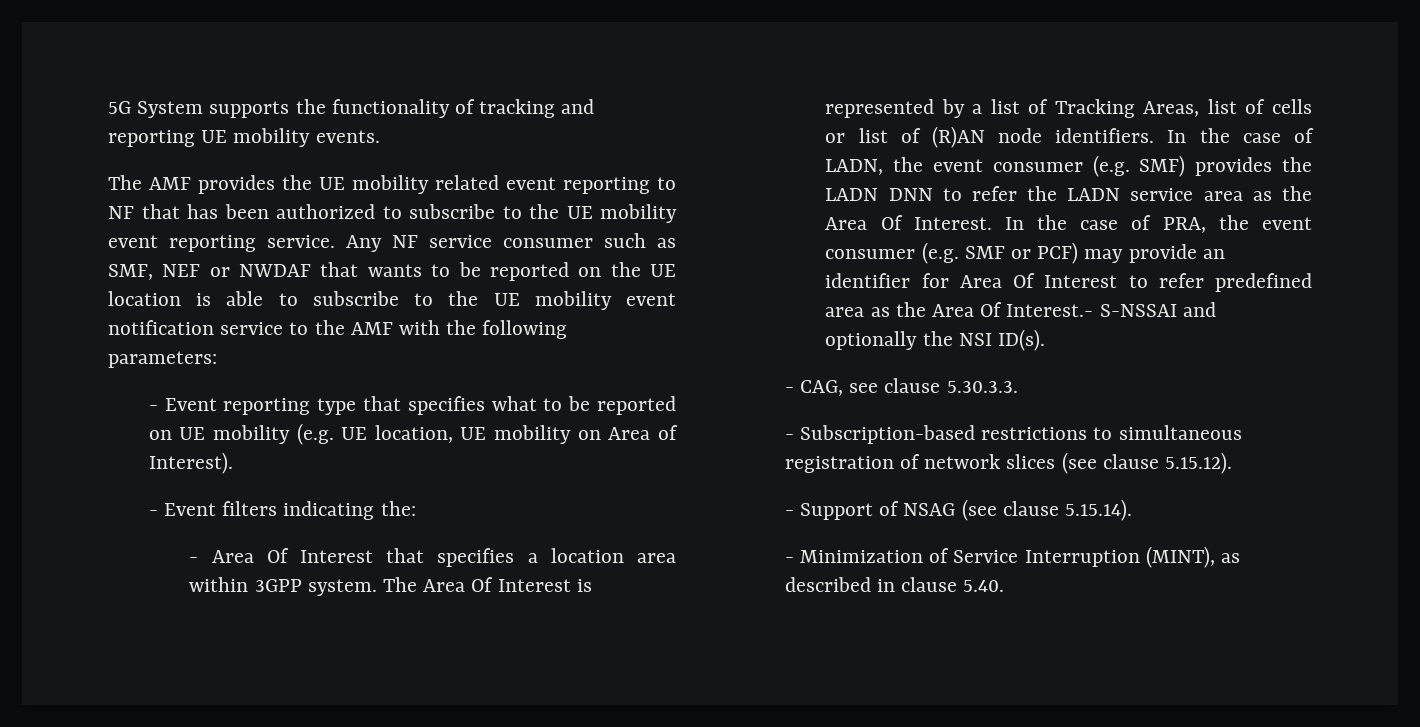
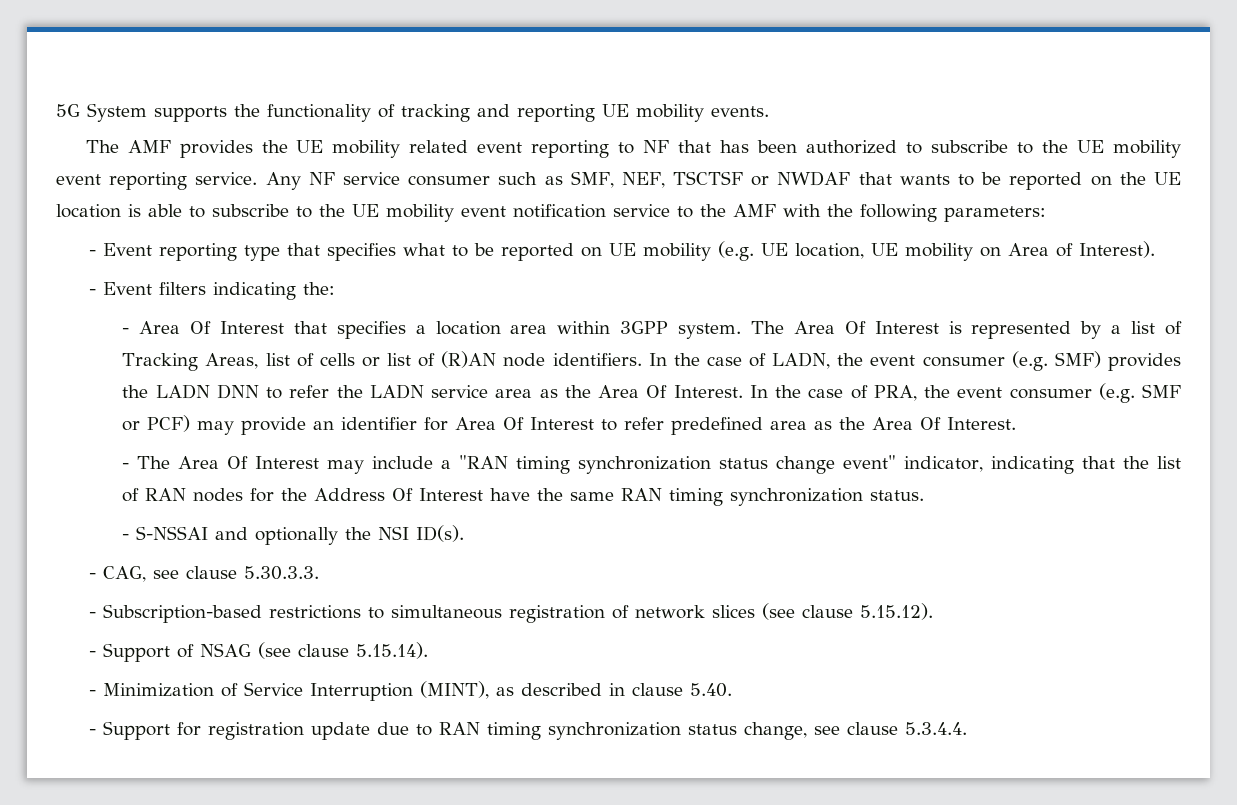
- Any NF service consumer such as SMF, NEF or NWDAF that wants to be reported on the UE location is able to subscribe to the UE mobility event notification service to the AMF with the following parameters:
+ Any NF service consumer such as SMF, NEF, TSCTSF or NWDAF that wants to be reported on the UE location is able to subscribe to the UE mobility event notification service to the AMF with the following parameters:
- In the case of PRA, the event consumer (e.g. SMF or PCF) may provide an identifier for Area Of Interest to refer predefined area as the Area Of Interest.- S-NSSAI and optionally the NSI ID(s).
+ In the case of PRA, the event consumer (e.g. SMF or PCF) may provide an identifier for Area Of Interest to refer predefined area as the Area Of Interest.
+ - The Area Of Interest may include a "RAN timing synchronization status change event" indicator, indicating that the list of RAN nodes for the Address Of Interest have the same RAN timing synchronization status.
+ - S-NSSAI and optionally the NSI ID(s).
+ - Support for registration update due to RAN timing synchronization status change, see clause 5.3.4.4.

